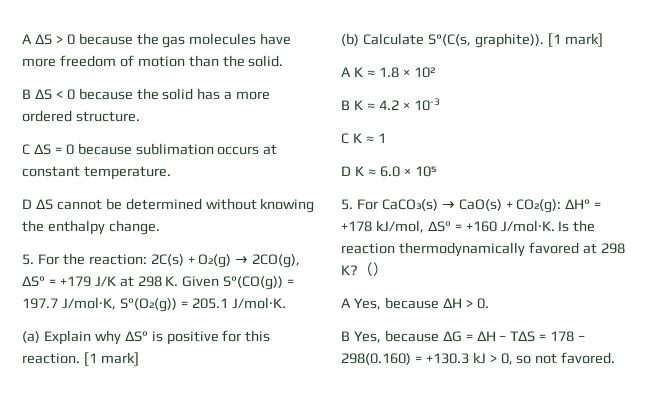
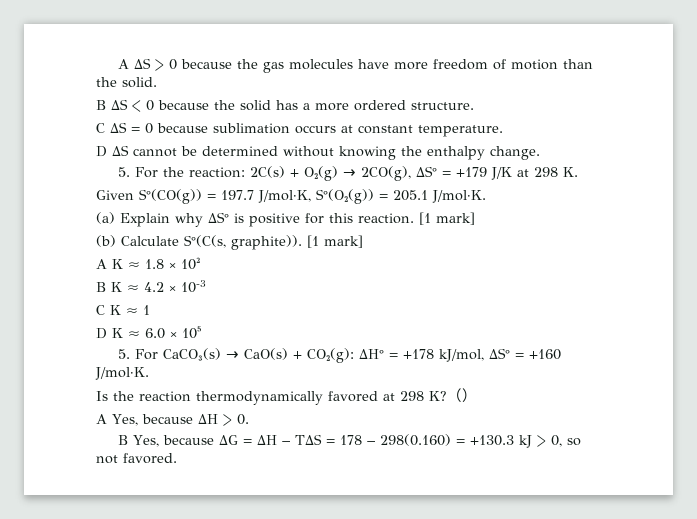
- 5. For the reaction: 2C(s) + O₂(g) → 2CO(g), ΔS° = +179 J/K at 298 K. Given S°(CO(g)) = 197.7 J/mol·K, S°(O₂(g)) = 205.1 J/mol·K.
+ 5. For the reaction: 2C(s) + O₂(g) → 2CO(g), ΔS° = +179 J/K at 298 K.
+ Given S°(CO(g)) = 197.7 J/mol·K, S°(O₂(g)) = 205.1 J/mol·K.
- 5. For CaCO₃(s) → CaO(s) + CO₂(g): ΔH° = +178 kJ/mol, ΔS° = +160 J/mol·K. Is the reaction thermodynamically favored at 298 K?
+ 5. For CaCO₃(s) → CaO(s) + CO₂(g): ΔH° = +178 kJ/mol, ΔS° = +160 J/mol·K.
+ Is the reaction thermodynamically favored at 298 K?

